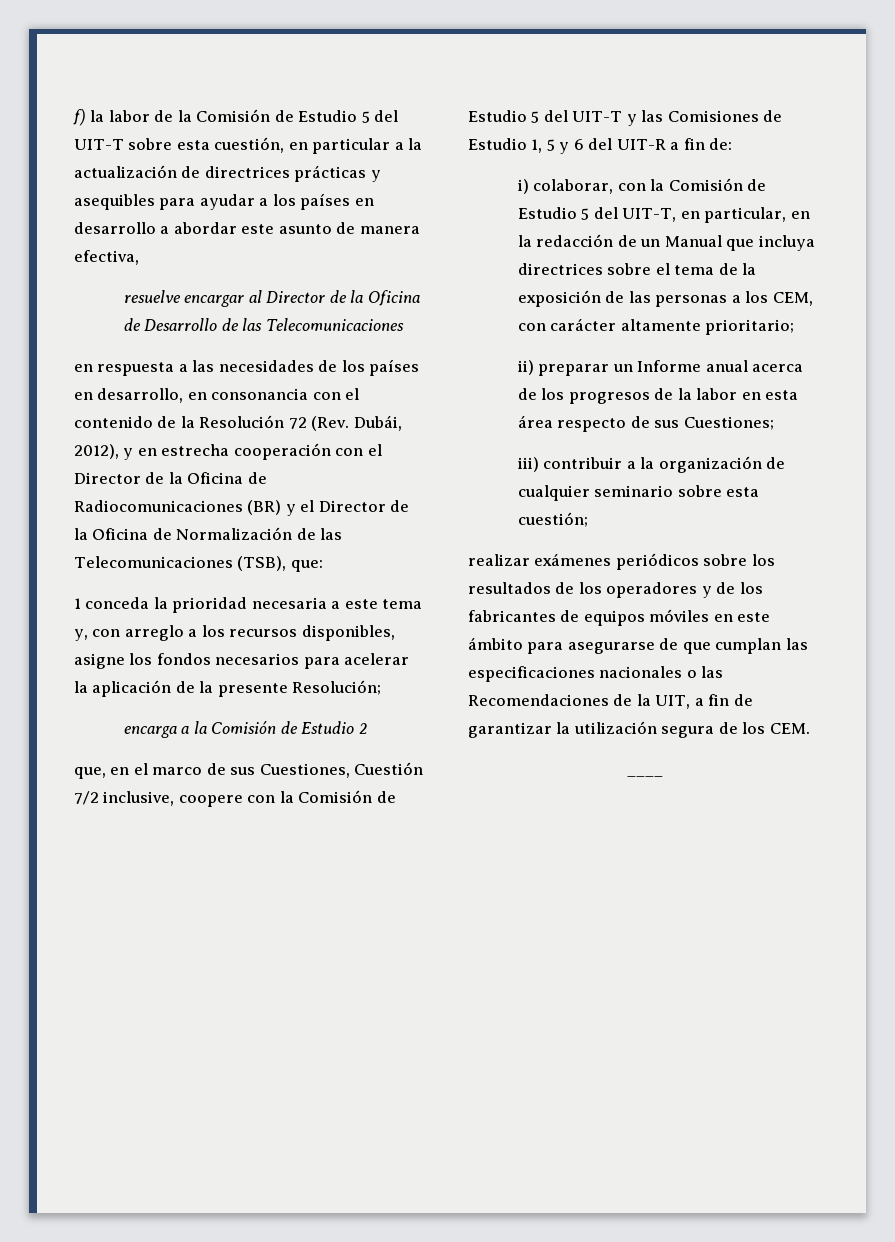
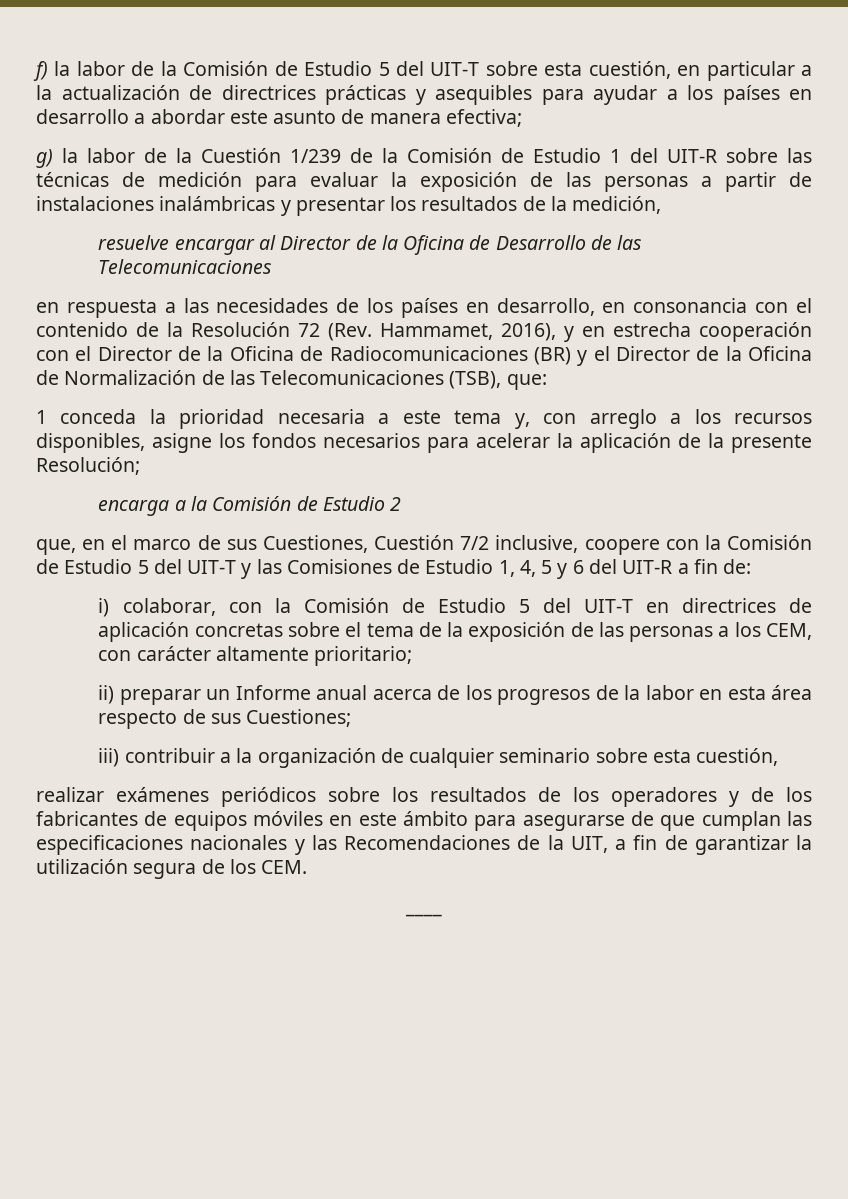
- f) la labor de la Comisión de Estudio 5 del UIT-T sobre esta cuestión, en particular a la actualización de directrices prácticas y asequibles para ayudar a los países en desarrollo a abordar este asunto de manera efectiva,
+ f) la labor de la Comisión de Estudio 5 del UIT-T sobre esta cuestión, en particular a la actualización de directrices prácticas y asequibles para ayudar a los países en desarrollo a abordar este asunto de manera efectiva;
+ g) la labor de la Cuestión 1/239 de la Comisión de Estudio 1 del UIT-R sobre las técnicas de medición para evaluar la exposición de las personas a partir de instalaciones inalámbricas y presentar los resultados de la medición,
- en respuesta a las necesidades de los países en desarrollo, en consonancia con el contenido de la Resolución 72 (Rev. Dubái, 2012), y en estrecha cooperación con el Director de la Oficina de Radiocomunicaciones (BR) y el Director de la Oficina de Normalización de las Telecomunicaciones (TSB), que:
+ en respuesta a las necesidades de los países en desarrollo, en consonancia con el contenido de la Resolución 72 (Rev. Hammamet, 2016), y en estrecha cooperación con el Director de la Oficina de Radiocomunicaciones (BR) y el Director de la Oficina de Normalización de las Telecomunicaciones (TSB), que:
- que, en el marco de sus Cuestiones, Cuestión 7/2 inclusive, coopere con la Comisión de Estudio 5 del UIT-T y las Comisiones de Estudio 1, 5 y 6 del UIT-R a fin de:
+ que, en el marco de sus Cuestiones, Cuestión 7/2 inclusive, coopere con la Comisión de Estudio 5 del UIT-T y las Comisiones de Estudio 1, 4, 5 y 6 del UIT-R a fin de:
- i) colaborar, con la Comisión de Estudio 5 del UIT-T, en particular, en la redacción de un Manual que incluya directrices sobre el tema de la exposición de las personas a los CEM, con carácter altamente prioritario;
+ i) colaborar, con la Comisión de Estudio 5 del UIT-T en directrices de aplicación concretas sobre el tema de la exposición de las personas a los CEM, con carácter altamente prioritario;
- iii) contribuir a la organización de cualquier seminario sobre esta cuestión;
+ iii) contribuir a la organización de cualquier seminario sobre esta cuestión,
- realizar exámenes periódicos sobre los resultados de los operadores y de los fabricantes de equipos móviles en este ámbito para asegurarse de que cumplan las especificaciones nacionales o las Recomendaciones de la UIT, a fin de garantizar la utilización segura de los CEM.
+ realizar exámenes periódicos sobre los resultados de los operadores y de los fabricantes de equipos móviles en este ámbito para asegurarse de que cumplan las especificaciones nacionales y las Recomendaciones de la UIT, a fin de garantizar la utilización segura de los CEM.

